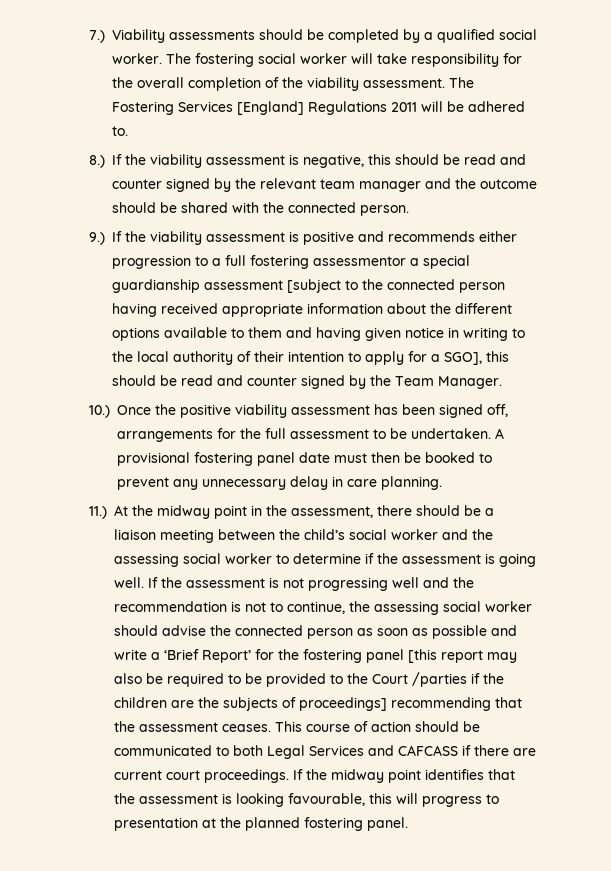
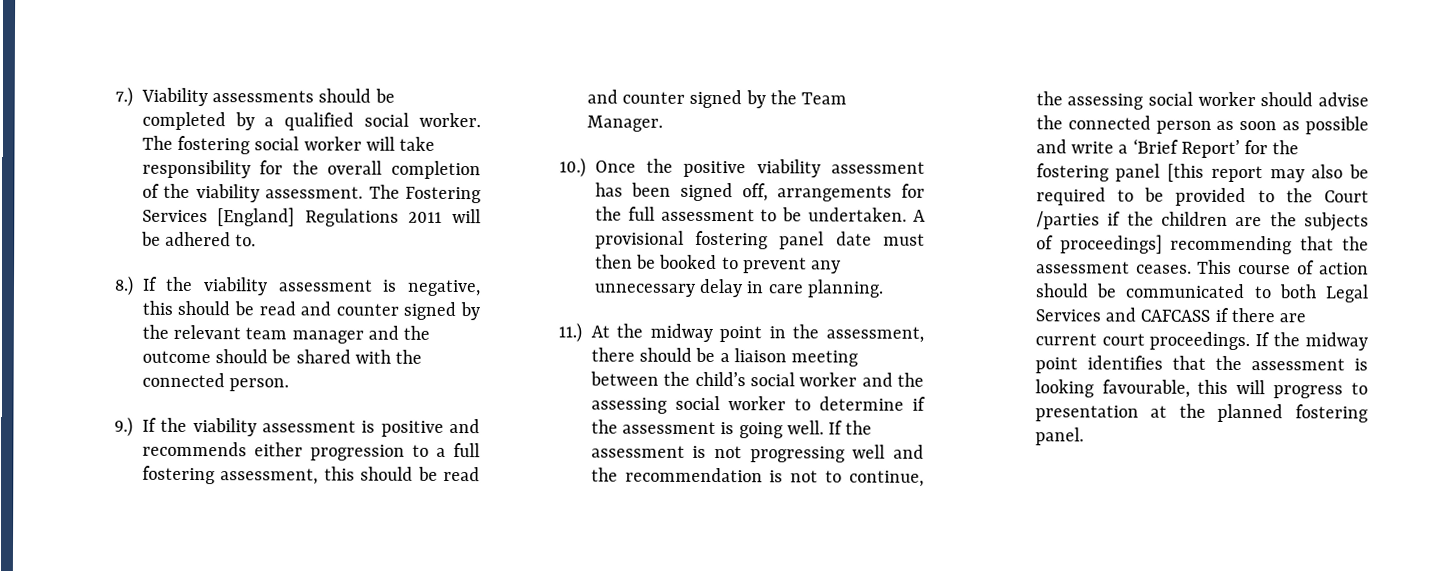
- 9.) If the viability assessment is positive and recommends either progression to a full fostering assessmentor a special guardianship assessment [subject to the connected person having received appropriate information about the different options available to them and having given notice in writing to the local authority of their intention to apply for a SGO], this should be read and counter signed by the Team Manager.
+ 9.) If the viability assessment is positive and recommends either progression to a full fostering assessment, this should be read and counter signed by the Team Manager.

